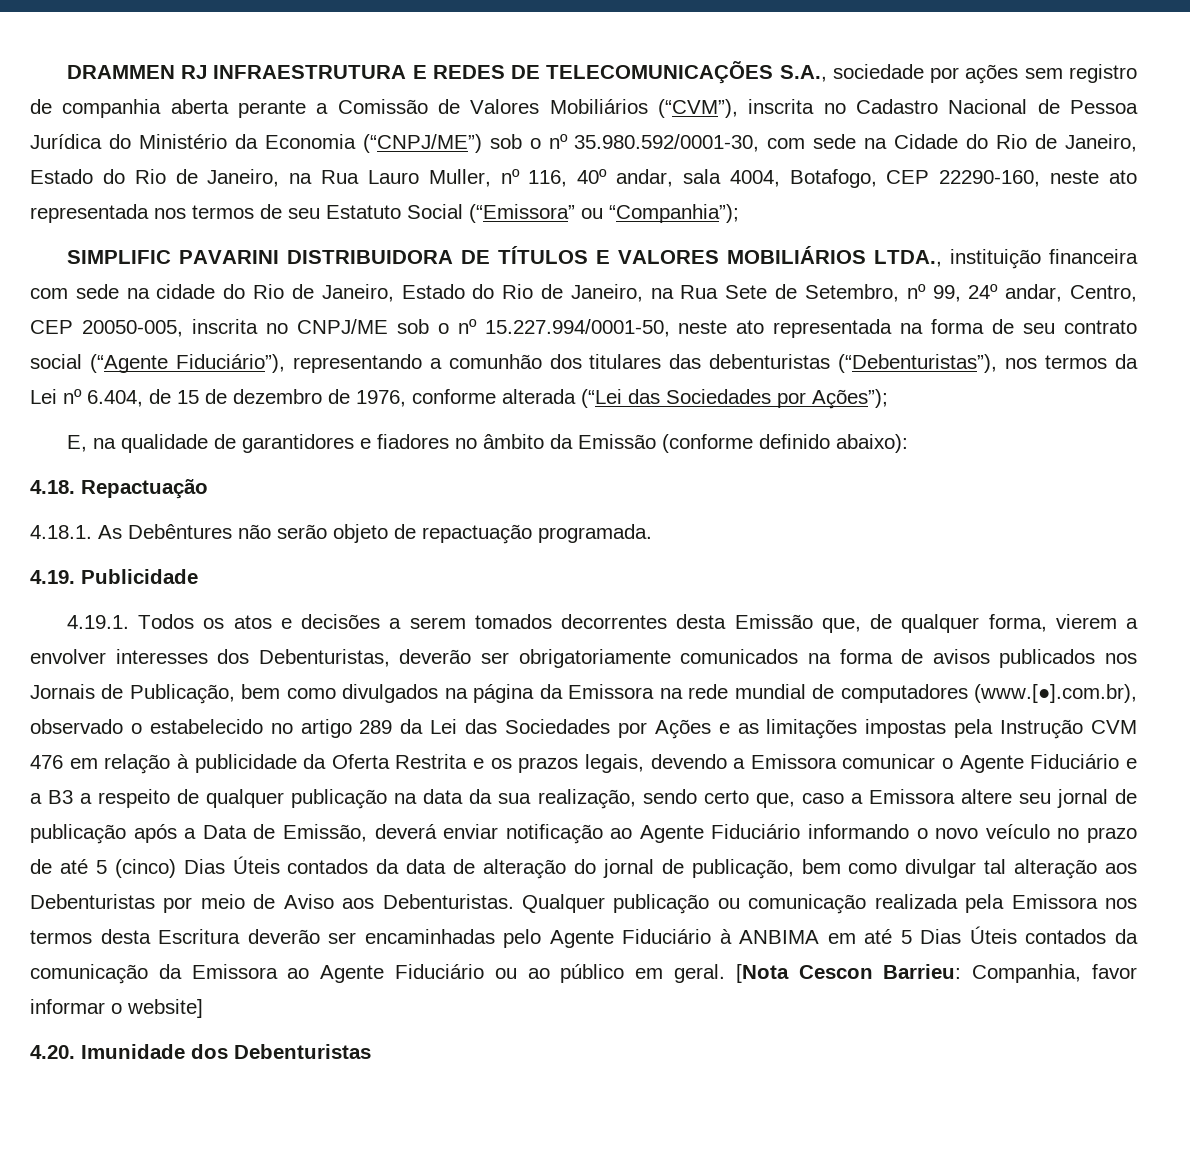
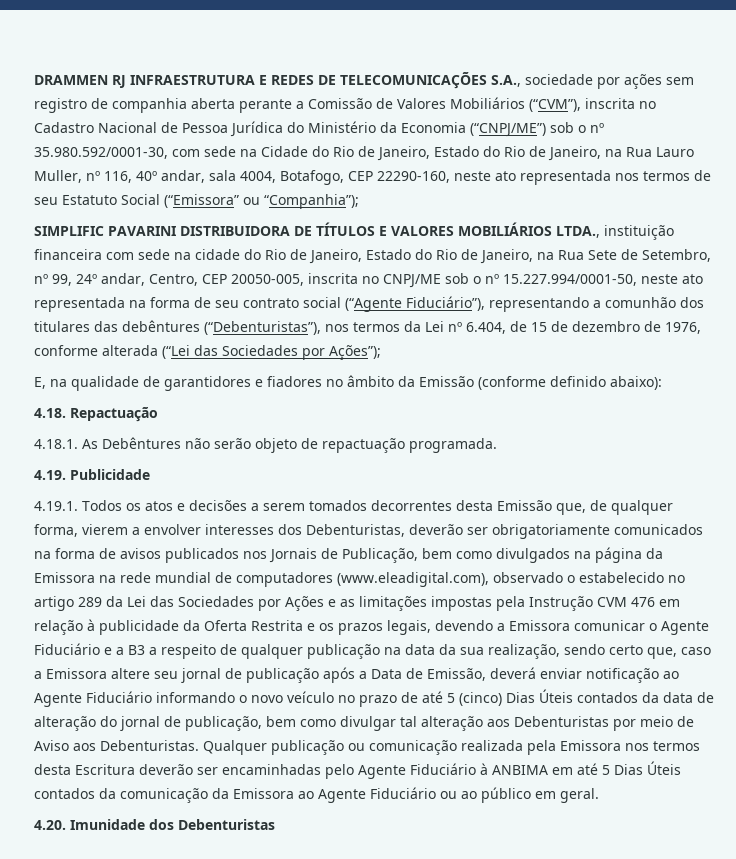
- SIMPLIFIC PAVARINI DISTRIBUIDORA DE TÍTULOS E VALORES MOBILIÁRIOS LTDA., instituição financeira com sede na cidade do Rio de Janeiro, Estado do Rio de Janeiro, na Rua Sete de Setembro, nº 99, 24º andar, Centro, CEP 20050-005, inscrita no CNPJ/ME sob o nº 15.227.994/0001-50, neste ato representada na forma de seu contrato social (“Agente Fiduciário”), representando a comunhão dos titulares das debenturistas (“Debenturistas”), nos termos da Lei nº 6.404, de 15 de dezembro de 1976, conforme alterada (“Lei das Sociedades por Ações”);
+ SIMPLIFIC PAVARINI DISTRIBUIDORA DE TÍTULOS E VALORES MOBILIÁRIOS LTDA., instituição financeira com sede na cidade do Rio de Janeiro, Estado do Rio de Janeiro, na Rua Sete de Setembro, nº 99, 24º andar, Centro, CEP 20050-005, inscrita no CNPJ/ME sob o nº 15.227.994/0001-50, neste ato representada na forma de seu contrato social (“Agente Fiduciário”), representando a comunhão dos titulares das debêntures (“Debenturistas”), nos termos da Lei nº 6.404, de 15 de dezembro de 1976, conforme alterada (“Lei das Sociedades por Ações”);
- 4.19.1. Todos os atos e decisões a serem tomados decorrentes desta Emissão que, de qualquer forma, vierem a envolver interesses dos Debenturistas, deverão ser obrigatoriamente comunicados na forma de avisos publicados nos Jornais de Publicação, bem como divulgados na página da Emissora na rede mundial de computadores (www.[●].com.br), observado o estabelecido no artigo 289 da Lei das Sociedades por Ações e as limitações impostas pela Instrução CVM 476 em relação à publicidade da Oferta Restrita e os prazos legais, devendo a Emissora comunicar o Agente Fiduciário e a B3 a respeito de qualquer publicação na data da sua realização, sendo certo que, caso a Emissora altere seu jornal de publicação após a Data de Emissão, deverá enviar notificação ao Agente Fiduciário informando o novo veículo no prazo de até 5 (cinco) Dias Úteis contados da data de alteração do jornal de publicação, bem como divulgar tal alteração aos Debenturistas por meio de Aviso aos Debenturistas.
+ 4.19.1. Todos os atos e decisões a serem tomados decorrentes desta Emissão que, de qualquer forma, vierem a envolver interesses dos Debenturistas, deverão ser obrigatoriamente comunicados na forma de avisos publicados nos Jornais de Publicação, bem como divulgados na página da Emissora na rede mundial de computadores (www.eleadigital.com), observado o estabelecido no artigo 289 da Lei das Sociedades por Ações e as limitações impostas pela Instrução CVM 476 em relação à publicidade da Oferta Restrita e os prazos legais, devendo a Emissora comunicar o Agente Fiduciário e a B3 a respeito de qualquer publicação na data da sua realização, sendo certo que, caso a Emissora altere seu jornal de publicação após a Data de Emissão, deverá enviar notificação ao Agente Fiduciário informando o novo veículo no prazo de até 5 (cinco) Dias Úteis contados da data de alteração do jornal de publicação, bem como divulgar tal alteração aos Debenturistas por meio de Aviso aos Debenturistas.
- [Nota Cescon Barrieu: Companhia, favor informar o website]

